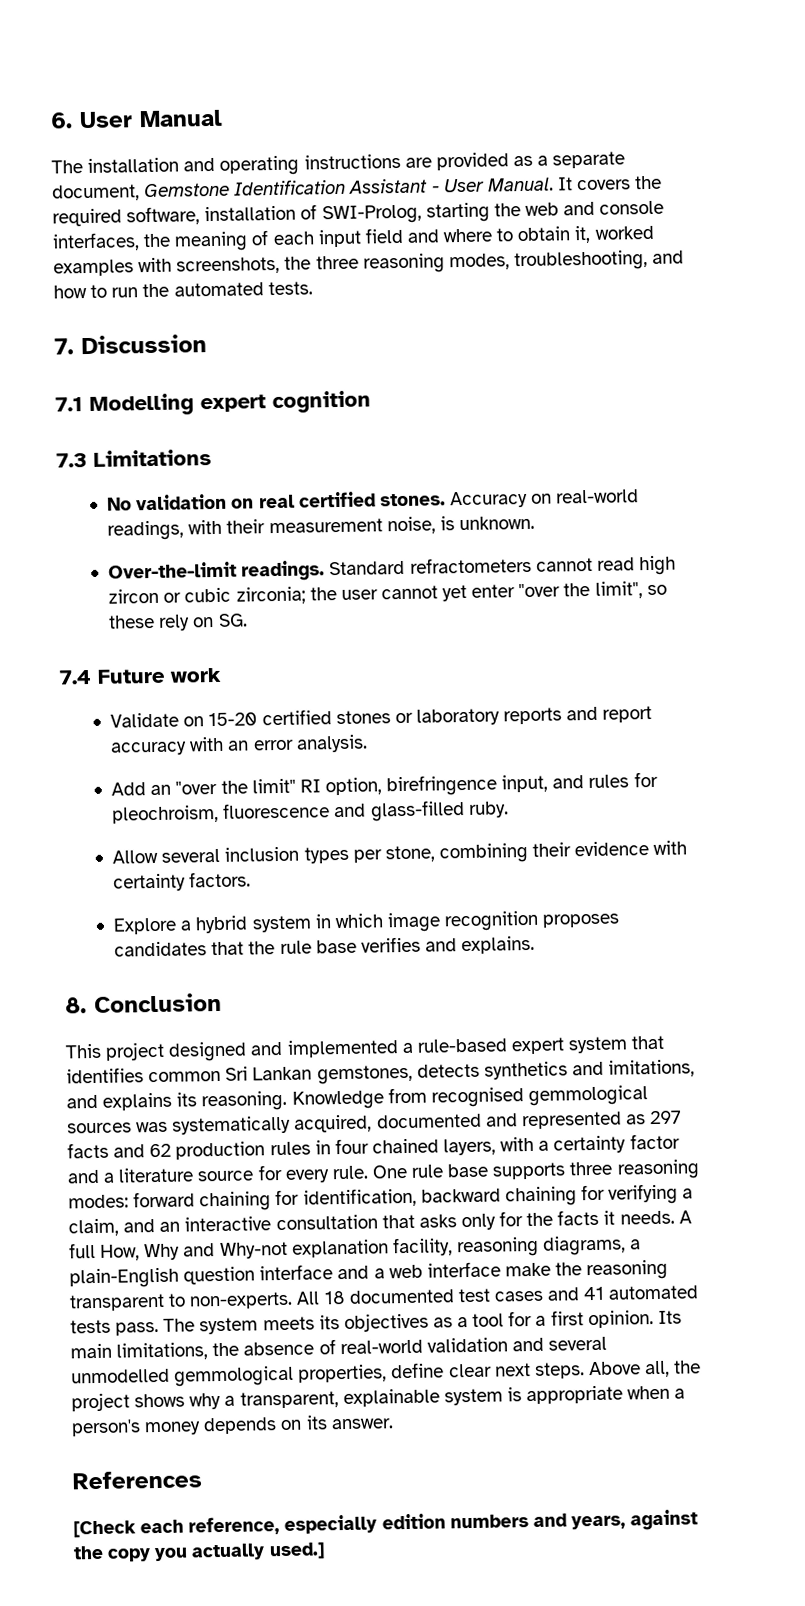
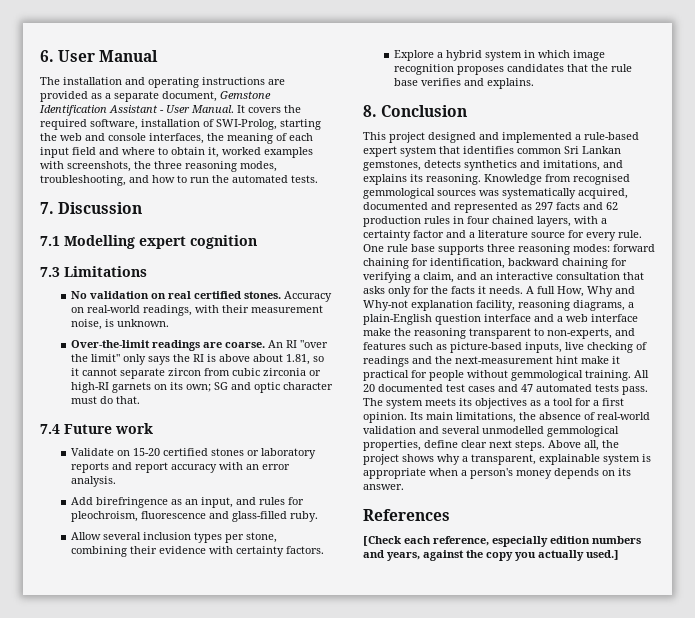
- Over-the-limit readings. Standard refractometers cannot read high zircon or cubic zirconia; the user cannot yet enter "over the limit", so these rely on SG.
+ Over-the-limit readings are coarse. An RI "over the limit" only says the RI is above about 1.81, so it cannot separate zircon from cubic zirconia or high-RI garnets on its own; SG and optic character must do that.
- Add an "over the limit" RI option, birefringence input, and rules for pleochroism, fluorescence and glass-filled ruby.
+ Add birefringence as an input, and rules for pleochroism, fluorescence and glass-filled ruby.
- A full How, Why and Why-not explanation facility, reasoning diagrams, a plain-English question interface and a web interface make the reasoning transparent to non-experts. All 18 documented test cases and 41 automated tests pass.
+ A full How, Why and Why-not explanation facility, reasoning diagrams, a plain-English question interface and a web interface make the reasoning transparent to non-experts, and features such as picture-based inputs, live checking of readings and the next-measurement hint make it practical for people without gemmological training. All 20 documented test cases and 47 automated tests pass.

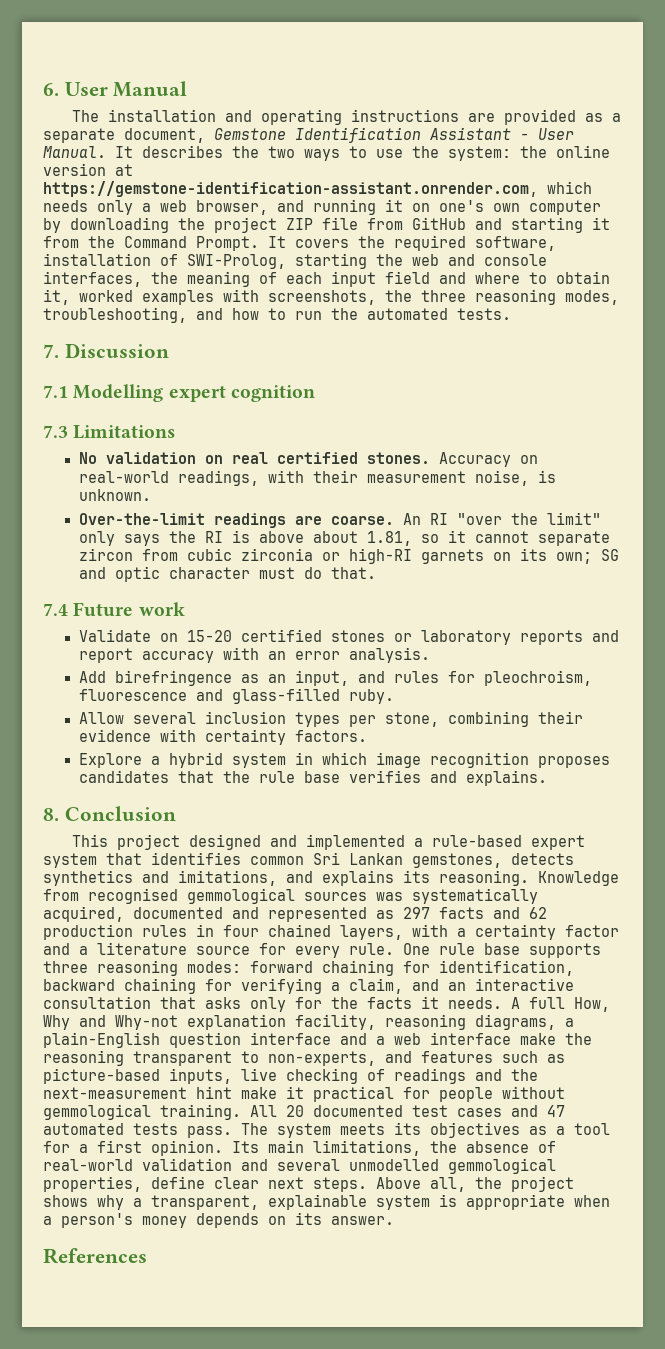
- It covers the required software, installation of SWI-Prolog, starting the web and console interfaces, the meaning of each input field and where to obtain it, worked examples with screenshots, the three reasoning modes, troubleshooting, and how to run the automated tests.
+ It describes the two ways to use the system: the online version at https://gemstone-identification-assistant.onrender.com, which needs only a web browser, and running it on one's own computer by downloading the project ZIP file from GitHub and starting it from the Command Prompt. It covers the required software, installation of SWI-Prolog, starting the web and console interfaces, the meaning of each input field and where to obtain it, worked examples with screenshots, the three reasoning modes, troubleshooting, and how to run the automated tests.
- [Check each reference, especially edition numbers and years, against the copy you actually used.]

